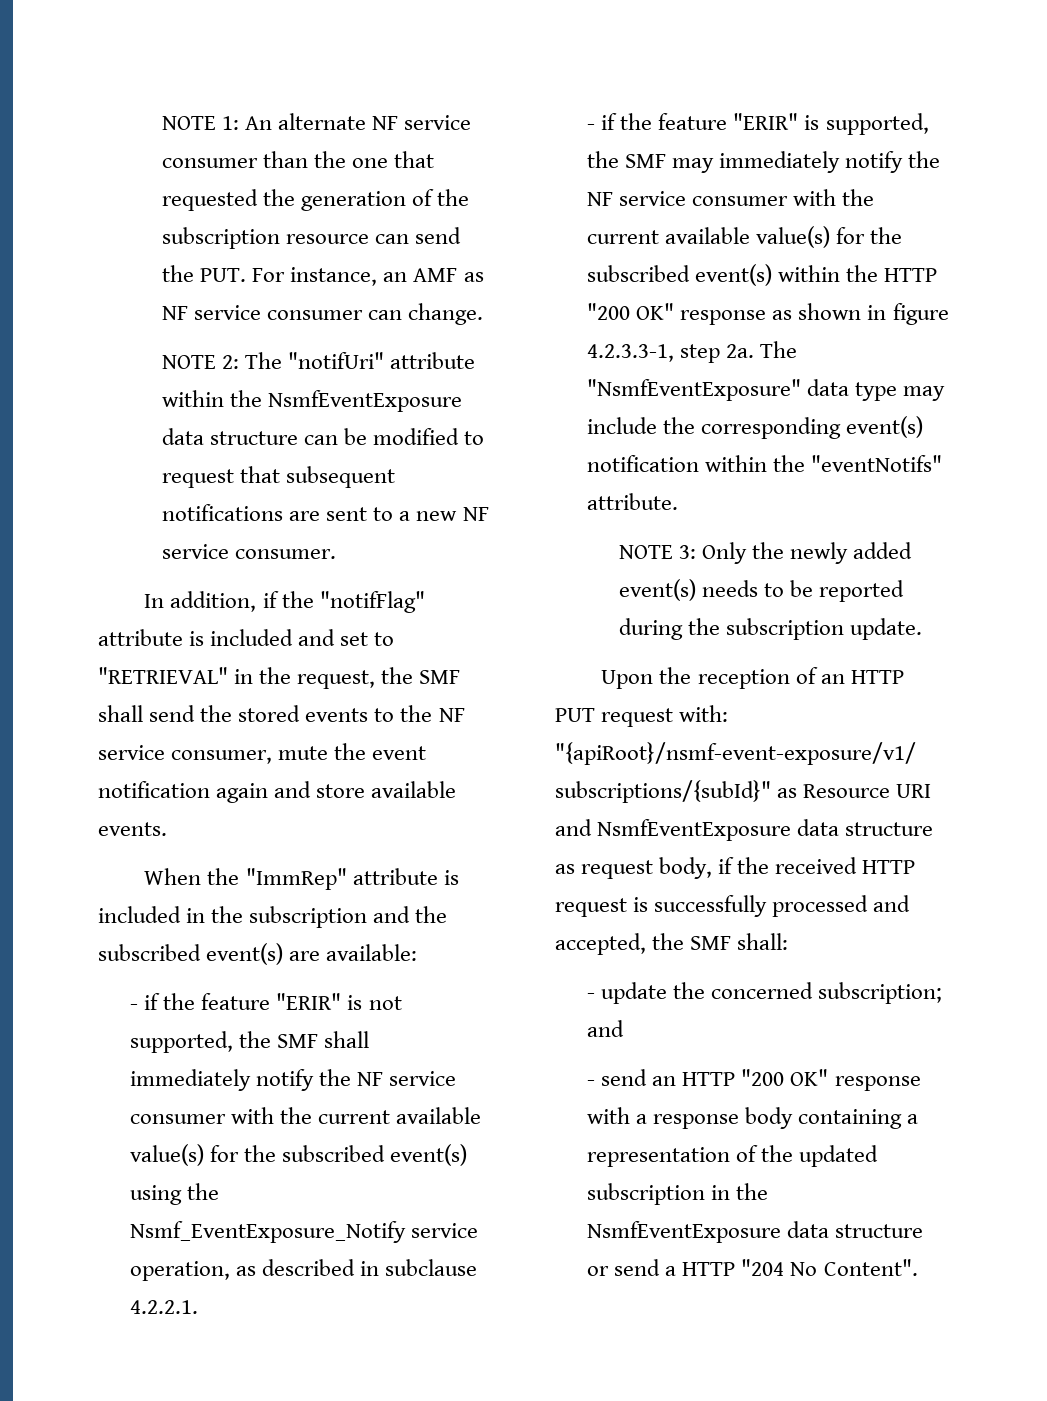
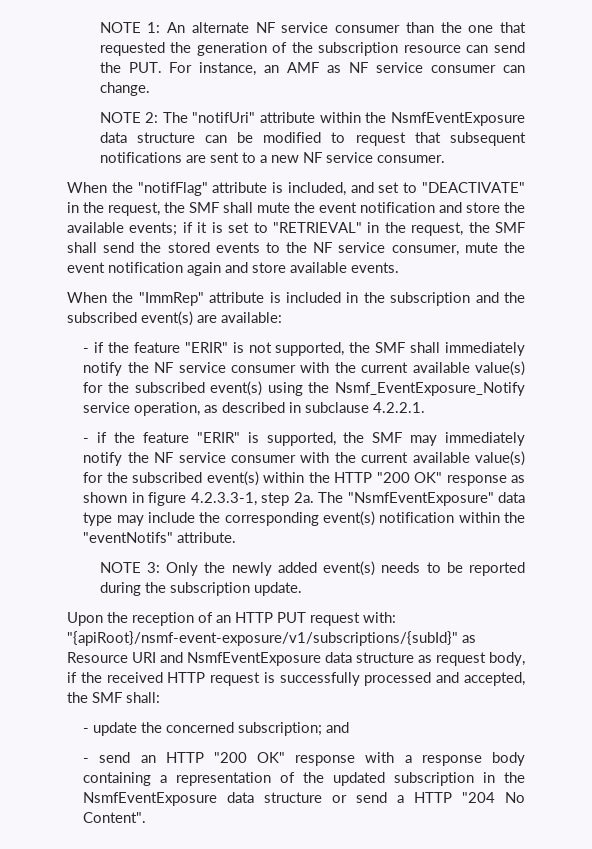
- In addition, if the "notifFlag" attribute is included and set to "RETRIEVAL" in the request, the SMF shall send the stored events to the NF service consumer, mute the event notification again and store available events.
+ When the "notifFlag" attribute is included, and set to "DEACTIVATE" in the request, the SMF shall mute the event notification and store the available events; if it is set to "RETRIEVAL" in the request, the SMF shall send the stored events to the NF service consumer, mute the event notification again and store available events.

